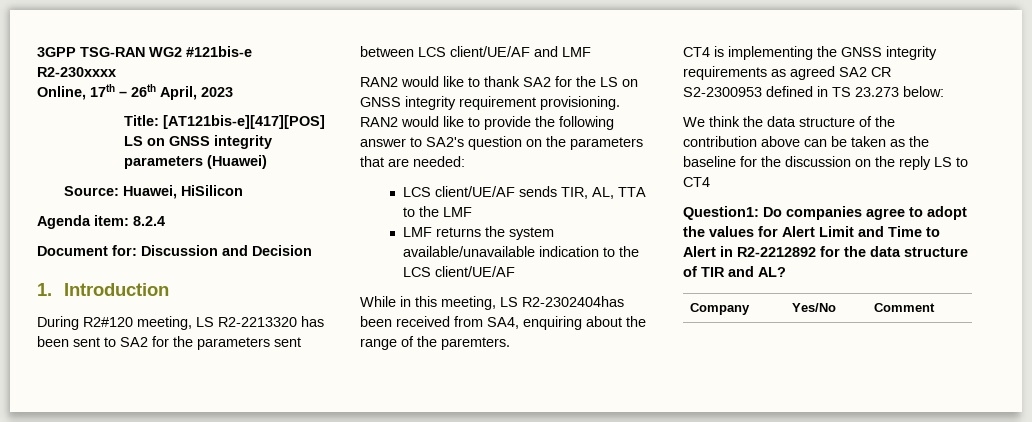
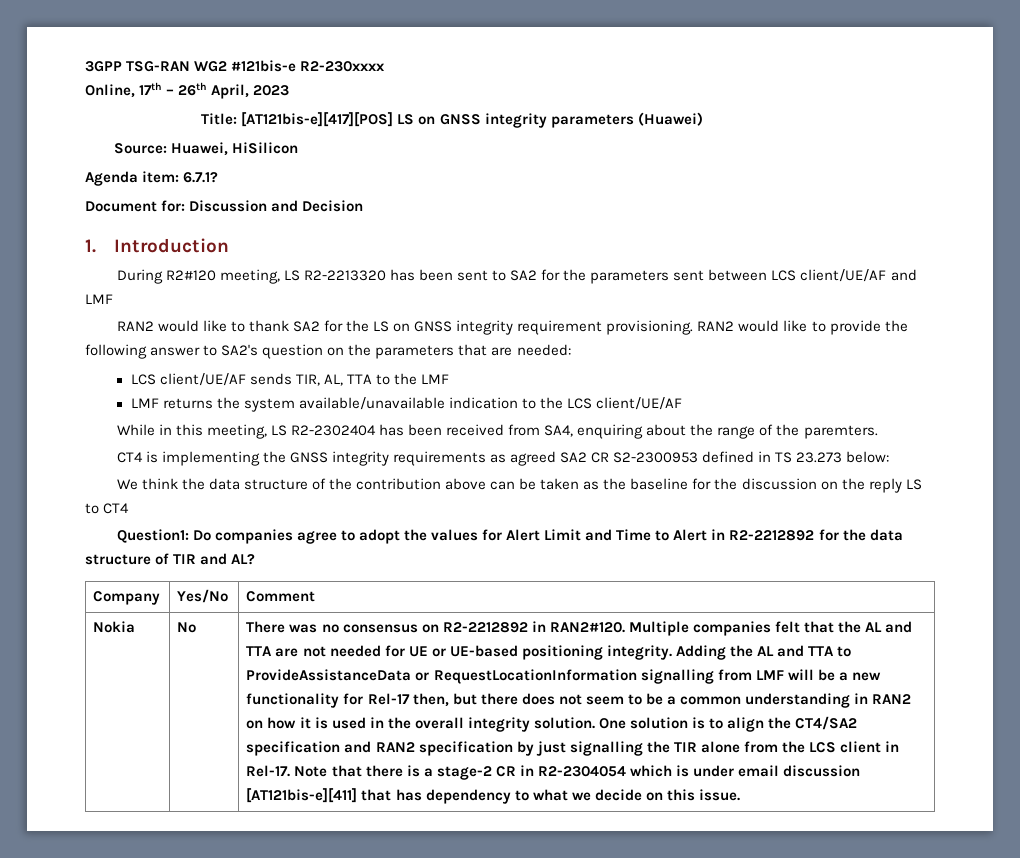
- Agenda item: 8.2.4
+ Agenda item: 6.7.1?
- While in this meeting, LS R2-2302404has been received from SA4, enquiring about the range of the paremters.
+ While in this meeting, LS R2-2302404 has been received from SA4, enquiring about the range of the paremters.
+ Nokia | No | There was no consensus on R2-2212892 in RAN2#120. Multiple companies felt that the AL and TTA are not needed for UE or UE-based positioning integrity. Adding the AL and TTA to ProvideAssistanceData or RequestLocationInformation signalling from LMF will be a new functionality for Rel-17 then, but there does not seem to be a common understanding in RAN2 on how it is used in the overall integrity solution. One solution is to align the CT4/SA2 specification and RAN2 specification by just signalling the TIR alone from the LCS client in Rel-17. Note that there is a stage-2 CR in R2-2304054 which is under email discussion [AT121bis-e][411] that has dependency to what we decide on this issue.

